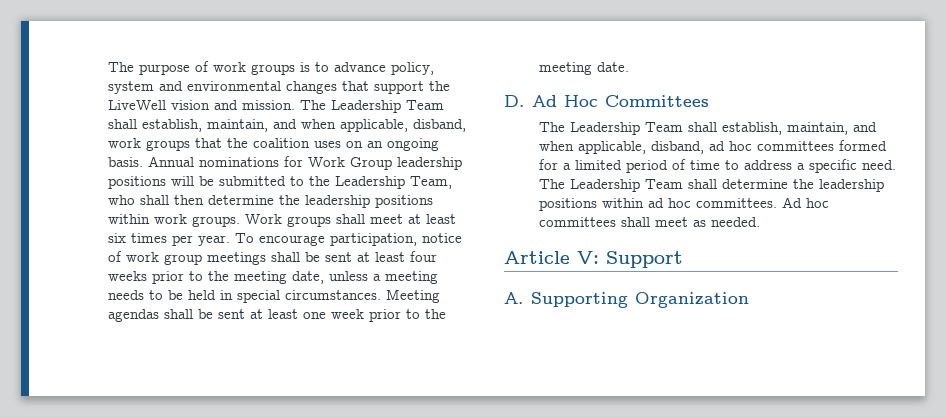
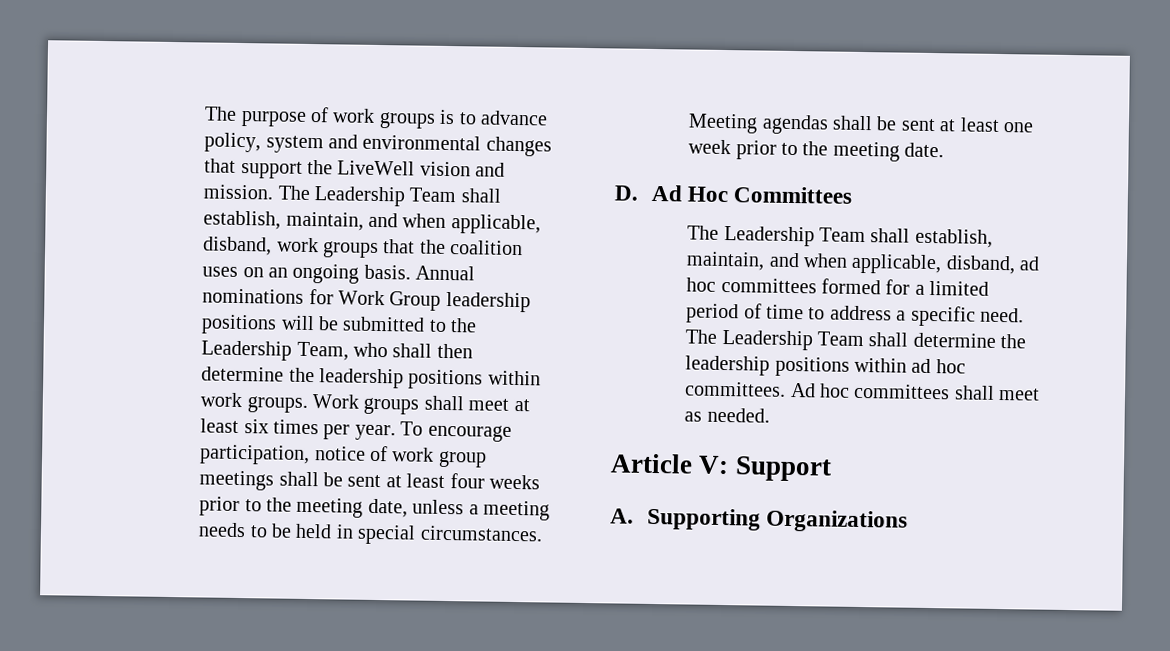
- A. Supporting Organization
+ A. Supporting Organizations

